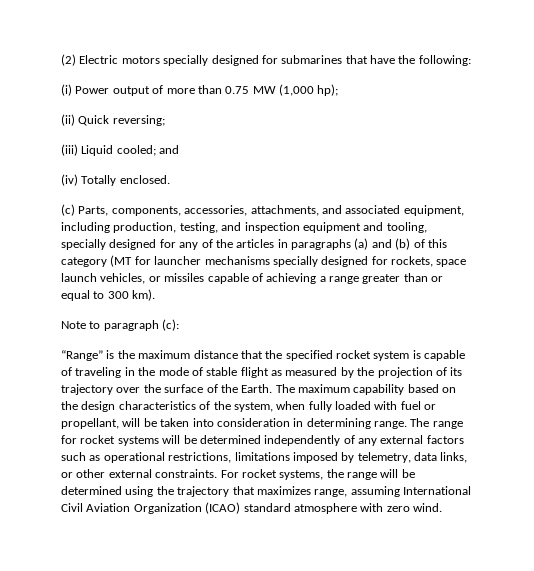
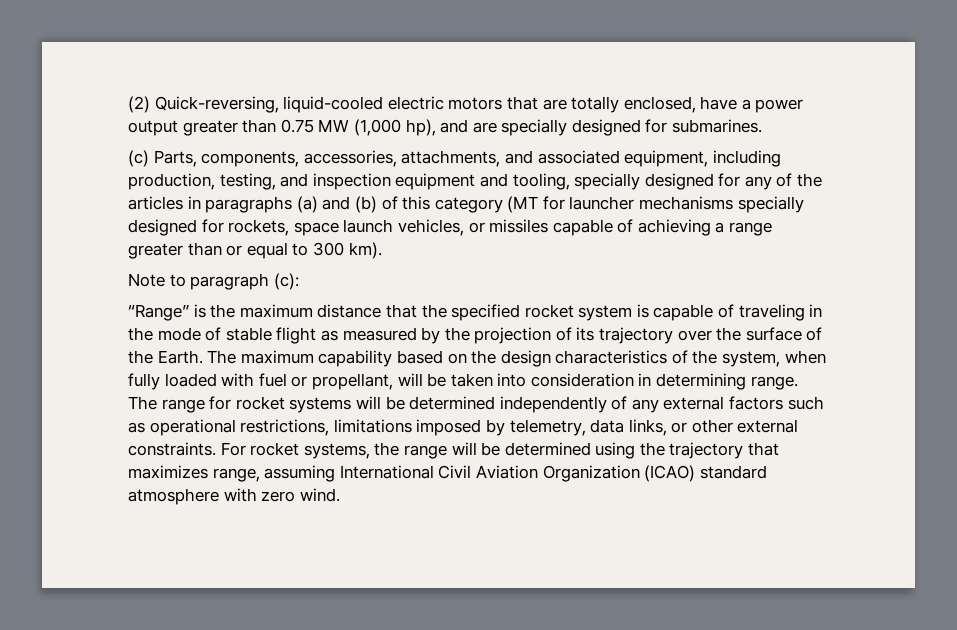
- (2) Electric motors specially designed for submarines that have the following:
- (i) Power output of more than 0.75 MW (1,000 hp);
- (ii) Quick reversing;
- (iii) Liquid cooled; and
- (iv) Totally enclosed.
+ (2) Quick-reversing, liquid-cooled electric motors that are totally enclosed, have a power output greater than 0.75 MW (1,000 hp), and are specially designed for submarines.

